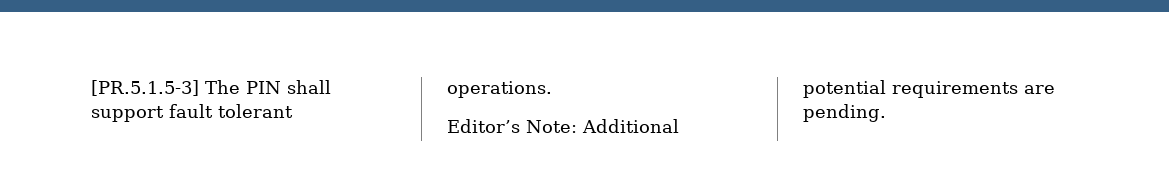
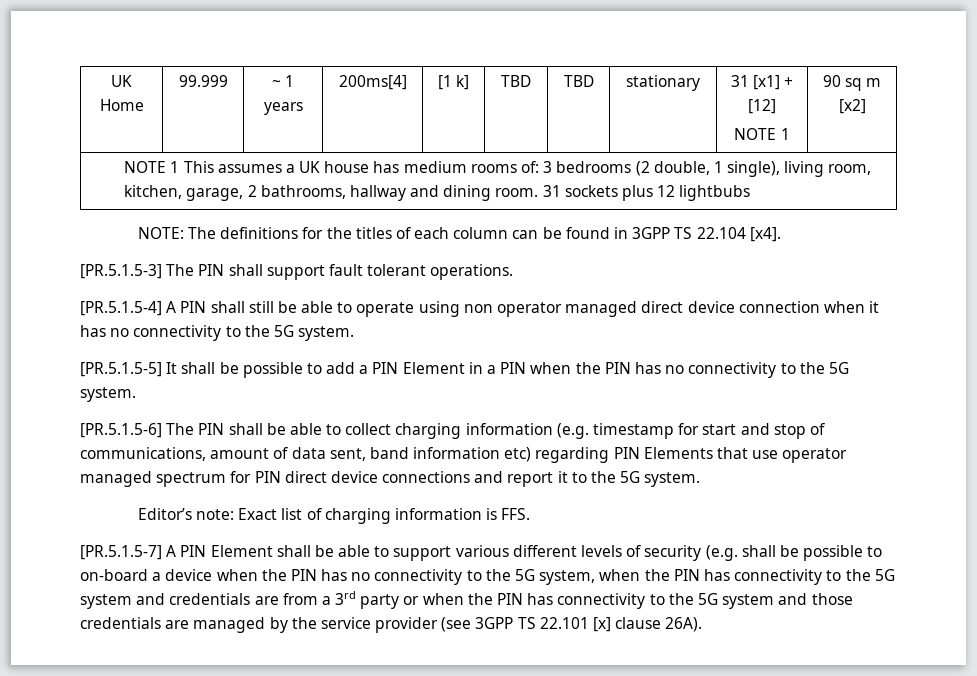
+ UK Home | 99.999 | ~ 1 years | 200ms[4] | [1 k] | TBD | TBD | stationary | 31 [x1] + [12]
+ NOTE 1 | 90 sq m [x2]
+ NOTE 1 This assumes a UK house has medium rooms of: 3 bedrooms (2 double, 1 single), living room, kitchen, garage, 2 bathrooms, hallway and dining room. 31 sockets plus 12 lightbubs
+ NOTE: The definitions for the titles of each column can be found in 3GPP TS 22.104 [x4].
- Editor’s Note: Additional potential requirements are pending.
+ [PR.5.1.5-4] A PIN shall still be able to operate using non operator managed direct device connection when it has no connectivity to the 5G system.
+ [PR.5.1.5-5] It shall be possible to add a PIN Element in a PIN when the PIN has no connectivity to the 5G system.
+ [PR.5.1.5-6] The PIN shall be able to collect charging information (e.g. timestamp for start and stop of communications, amount of data sent, band information etc) regarding PIN Elements that use operator managed spectrum for PIN direct device connections and report it to the 5G system.
+ Editor’s note: Exact list of charging information is FFS.
+ [PR.5.1.5-7] A PIN Element shall be able to support various different levels of security (e.g. shall be possible to on-board a device when the PIN has no connectivity to the 5G system, when the PIN has connectivity to the 5G system and credentials are from a 3rd party or when the PIN has connectivity to the 5G system and those credentials are managed by the service provider (see 3GPP TS 22.101 [x] clause 26A).

